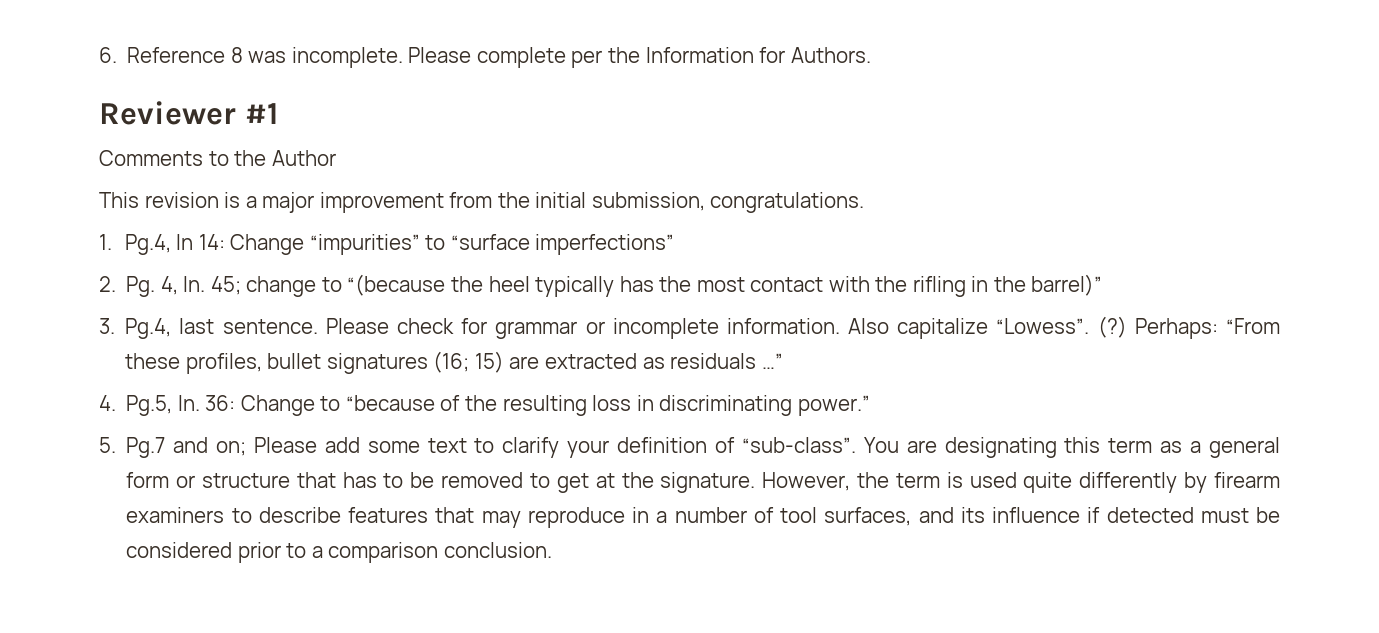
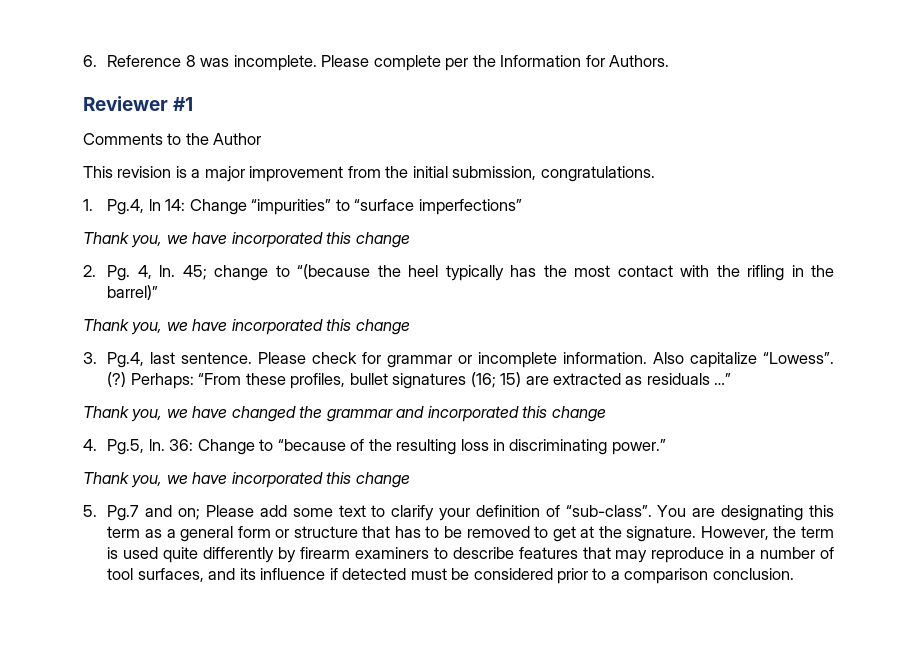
  1. Pg.4, ln 14: Change “impurities” to “surface imperfections”
+ Thank you, we have incorporated this change
  45; change to “(because the heel typically has the most contact with the rifling in the barrel)”
+ Thank you, we have incorporated this change
+ Thank you, we have changed the grammar and incorporated this change
  36: Change to “because of the resulting loss in discriminating power.”
+ Thank you, we have incorporated this change

